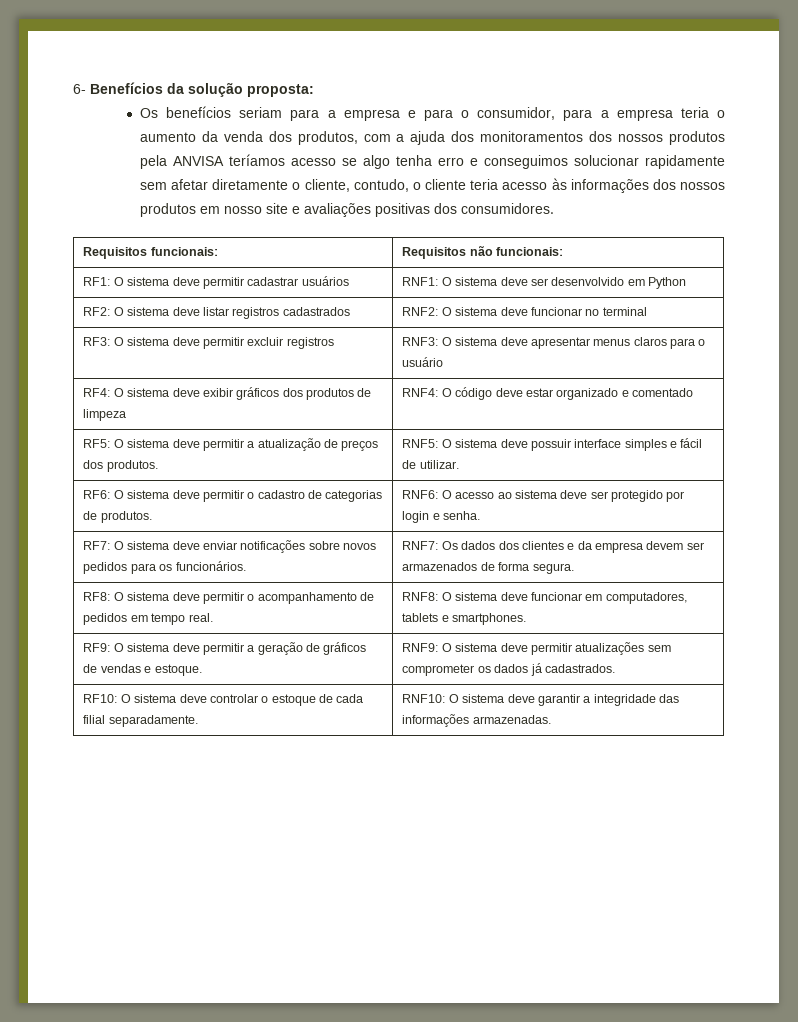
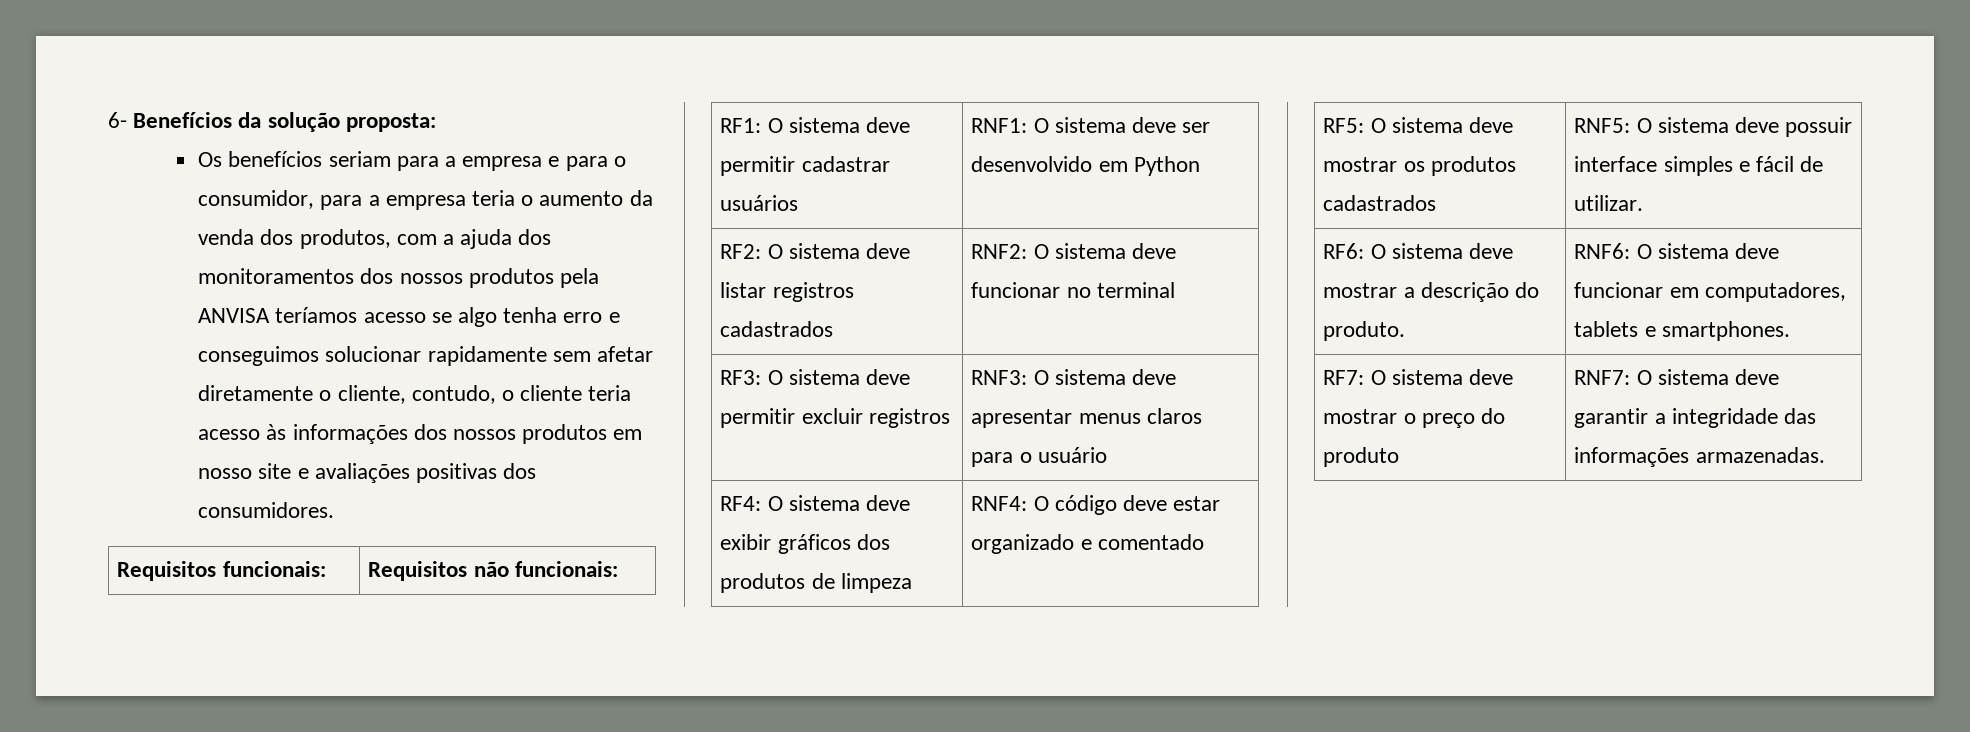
- RF5: O sistema deve permitir a atualização de preços dos produtos. | RNF5: O sistema deve possuir interface simples e fácil de utilizar.
+ RF5: O sistema deve mostrar os produtos cadastrados | RNF5: O sistema deve possuir interface simples e fácil de utilizar.
- RF6: O sistema deve permitir o cadastro de categorias de produtos. | RNF6: O acesso ao sistema deve ser protegido por login e senha.
- RF7: O sistema deve enviar notificações sobre novos pedidos para os funcionários. | RNF7: Os dados dos clientes e da empresa devem ser armazenados de forma segura.
- RF8: O sistema deve permitir o acompanhamento de pedidos em tempo real. | RNF8: O sistema deve funcionar em computadores, tablets e smartphones.
+ RF6: O sistema deve mostrar a descrição do produto. | RNF6: O sistema deve funcionar em computadores, tablets e smartphones.
- RF9: O sistema deve permitir a geração de gráficos de vendas e estoque. | RNF9: O sistema deve permitir atualizações sem comprometer os dados já cadastrados.
- RF10: O sistema deve controlar o estoque de cada filial separadamente. | RNF10: O sistema deve garantir a integridade das informações armazenadas.
+ RF7: O sistema deve mostrar o preço do produto | RNF7: O sistema deve garantir a integridade das informações armazenadas.

